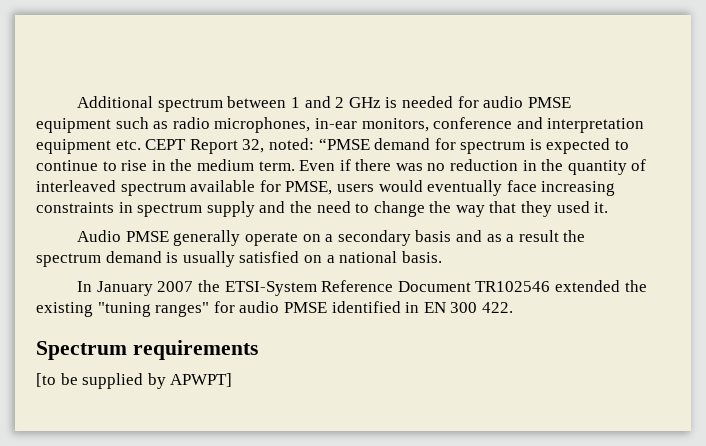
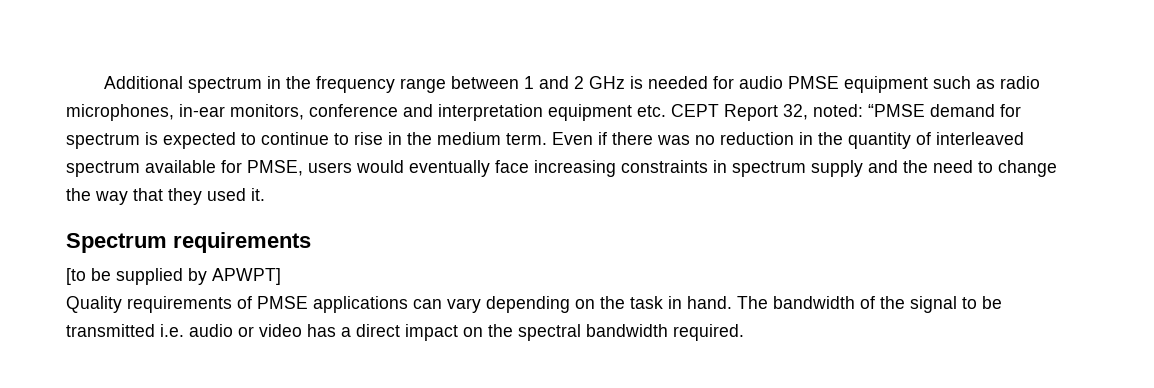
- Additional spectrum between 1 and 2 GHz is needed for audio PMSE equipment such as radio microphones, in-ear monitors, conference and interpretation equipment etc. CEPT Report 32, noted: “PMSE demand for spectrum is expected to continue to rise in the medium term.
+ Additional spectrum in the frequency range between 1 and 2 GHz is needed for audio PMSE equipment such as radio microphones, in-ear monitors, conference and interpretation equipment etc. CEPT Report 32, noted: “PMSE demand for spectrum is expected to continue to rise in the medium term.
- Audio PMSE generally operate on a secondary basis and as a result the spectrum demand is usually satisfied on a national basis.
- In January 2007 the ETSI-System Reference Document TR102546 extended the existing "tuning ranges" for audio PMSE identified in EN 300 422.
+ Quality requirements of PMSE applications can vary depending on the task in hand. The bandwidth of the signal to be transmitted i.e. audio or video has a direct impact on the spectral bandwidth required.

